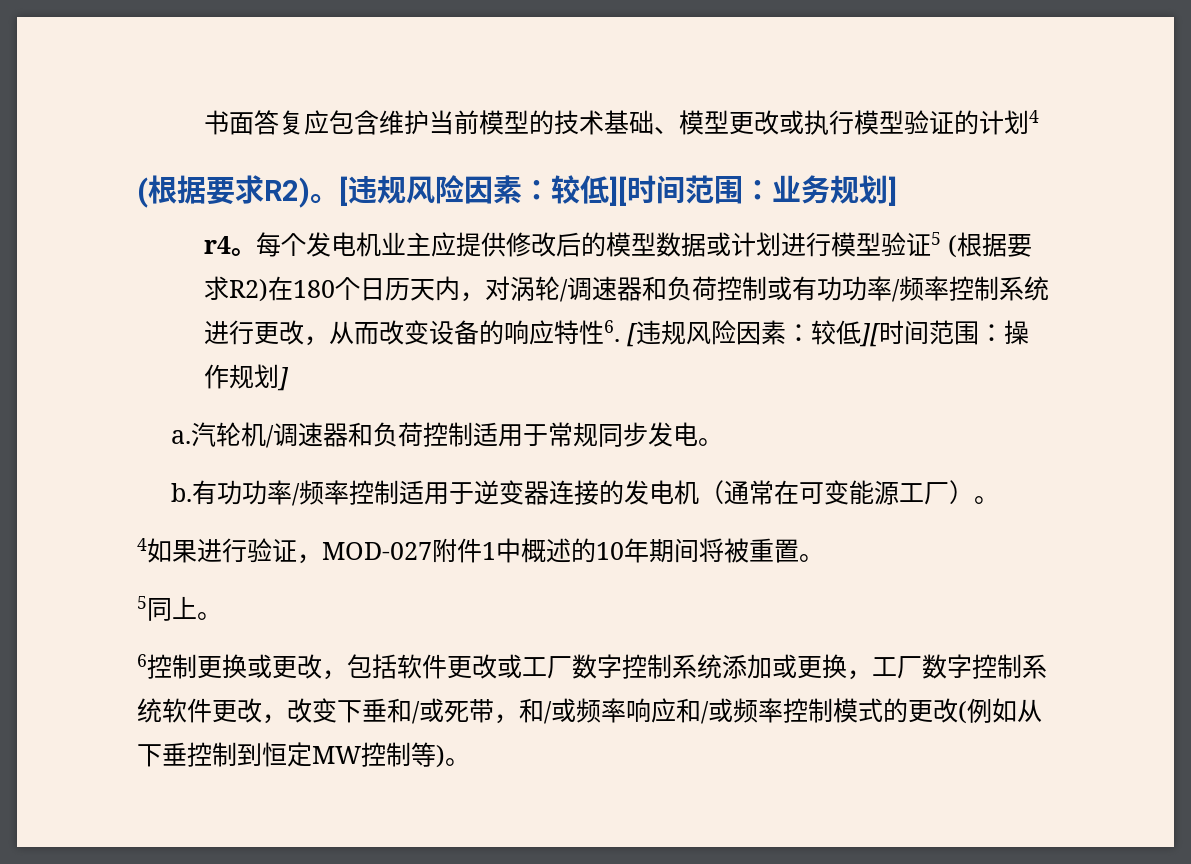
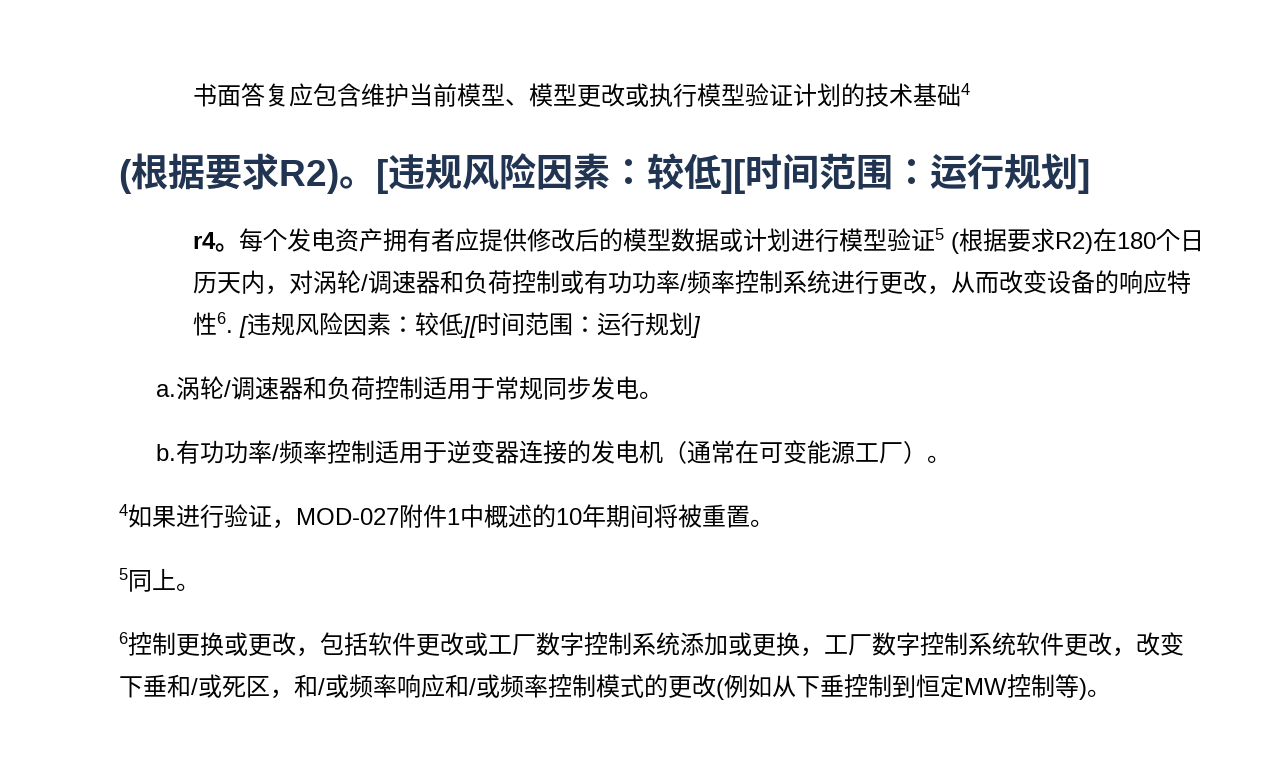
- 书面答复应包含维护当前模型的技术基础、模型更改或执行模型验证的计划4
+ 书面答复应包含维护当前模型、模型更改或执行模型验证计划的技术基础4
- (根据要求R2)。[违规风险因素：较低][时间范围：业务规划]
+ (根据要求R2)。[违规风险因素：较低][时间范围：运行规划]
- 每个发电机业主应提供修改后的模型数据或计划进行模型验证5 (根据要求R2)在180个日历天内，对涡轮/调速器和负荷控制或有功功率/频率控制系统进行更改，从而改变设备的响应特性6. [违规风险因素：较低][时间范围：操作规划]
+ 每个发电资产拥有者应提供修改后的模型数据或计划进行模型验证5 (根据要求R2)在180个日历天内，对涡轮/调速器和负荷控制或有功功率/频率控制系统进行更改，从而改变设备的响应特性6. [违规风险因素：较低][时间范围：运行规划]
- 汽轮机/调速器和负荷控制适用于常规同步发电。
+ 涡轮/调速器和负荷控制适用于常规同步发电。
- 6控制更换或更改，包括软件更改或工厂数字控制系统添加或更换，工厂数字控制系统软件更改，改变下垂和/或死带，和/或频率响应和/或频率控制模式的更改(例如从下垂控制到恒定MW控制等)。
+ 6控制更换或更改，包括软件更改或工厂数字控制系统添加或更换，工厂数字控制系统软件更改，改变下垂和/或死区，和/或频率响应和/或频率控制模式的更改(例如从下垂控制到恒定MW控制等)。

